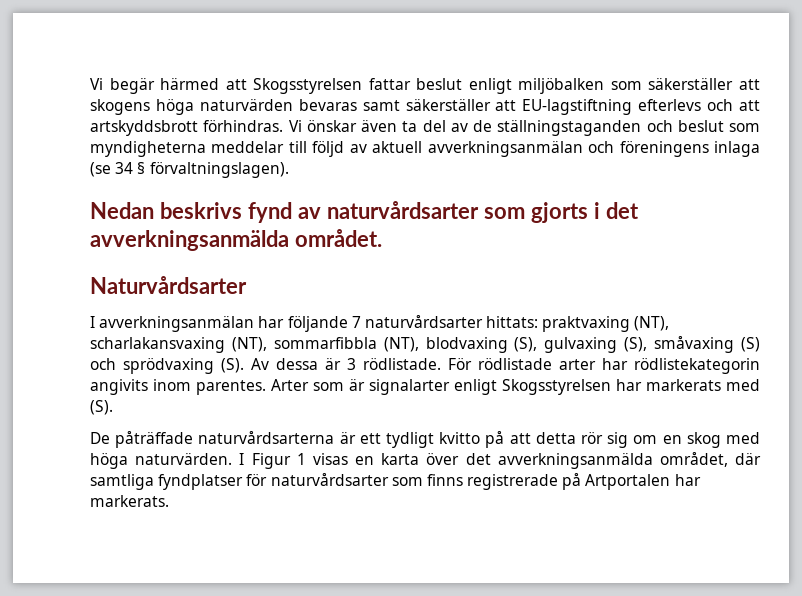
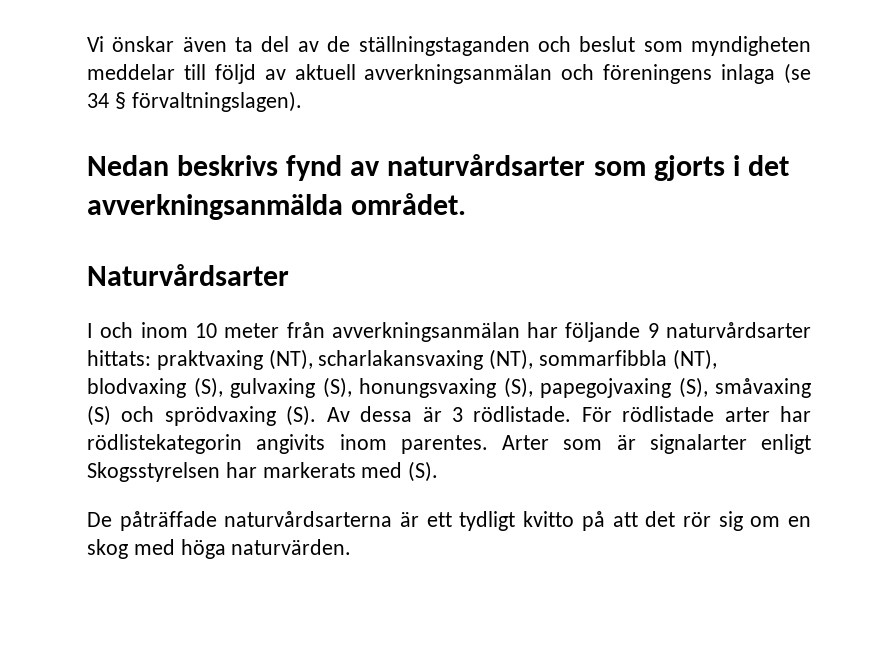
- Vi begär härmed att Skogsstyrelsen fattar beslut enligt miljöbalken som säkerställer att skogens höga naturvärden bevaras samt säkerställer att EU-lagstiftning efterlevs och att artskyddsbrott förhindras. Vi önskar även ta del av de ställningstaganden och beslut som myndigheterna meddelar till följd av aktuell avverkningsanmälan och föreningens inlaga (se 34 § förvaltningslagen).
+ Vi önskar även ta del av de ställningstaganden och beslut som myndigheten meddelar till följd av aktuell avverkningsanmälan och föreningens inlaga (se 34 § förvaltningslagen).
- I avverkningsanmälan har följande 7 naturvårdsarter hittats: praktvaxing (NT), scharlakansvaxing (NT), sommarfibbla (NT), blodvaxing (S), gulvaxing (S), småvaxing (S) och sprödvaxing (S). Av dessa är 3 rödlistade.
+ I och inom 10 meter från avverkningsanmälan har följande 9 naturvårdsarter hittats: praktvaxing (NT), scharlakansvaxing (NT), sommarfibbla (NT), blodvaxing (S), gulvaxing (S), honungsvaxing (S), papegojvaxing (S), småvaxing (S) och sprödvaxing (S). Av dessa är 3 rödlistade.
- De påträffade naturvårdsarterna är ett tydligt kvitto på att detta rör sig om en skog med höga naturvärden. I Figur 1 visas en karta över det avverkningsanmälda området, där samtliga fyndplatser för naturvårdsarter som finns registrerade på Artportalen har markerats.
+ De påträffade naturvårdsarterna är ett tydligt kvitto på att det rör sig om en skog med höga naturvärden.

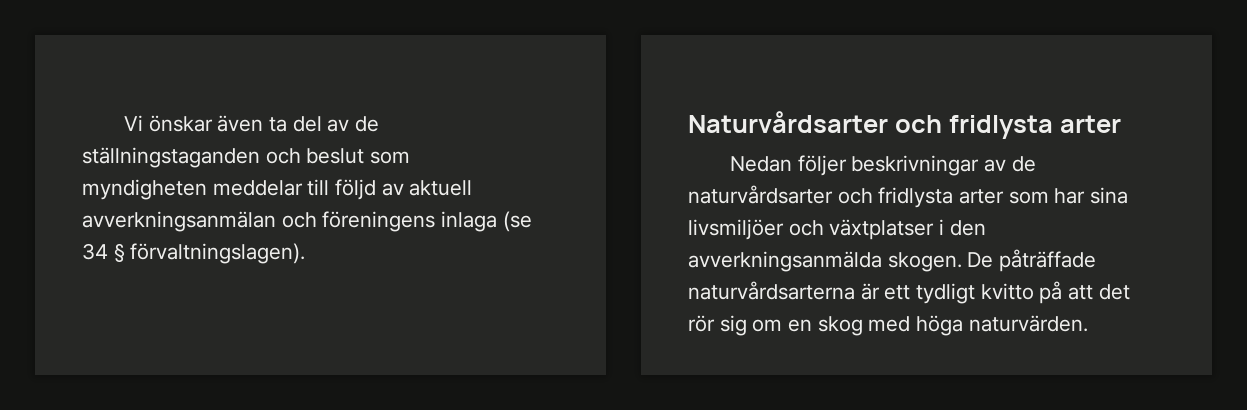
- Nedan beskrivs fynd av naturvårdsarter som gjorts i det avverkningsanmälda området.
- Naturvårdsarter
- I och inom 10 meter från avverkningsanmälan har följande 9 naturvårdsarter hittats: praktvaxing (NT), scharlakansvaxing (NT), sommarfibbla (NT), blodvaxing (S), gulvaxing (S), honungsvaxing (S), papegojvaxing (S), småvaxing (S) och sprödvaxing (S). Av dessa är 3 rödlistade. För rödlistade arter har rödlistekategorin angivits inom parentes. Arter som är signalarter enligt Skogsstyrelsen har markerats med (S).
- De påträffade naturvårdsarterna är ett tydligt kvitto på att det rör sig om en skog med höga naturvärden.
+ Naturvårdsarter och fridlysta arter
+ Nedan följer beskrivningar av de naturvårdsarter och fridlysta arter som har sina livsmiljöer och växtplatser i den avverkningsanmälda skogen. De påträffade naturvårdsarterna är ett tydligt kvitto på att det rör sig om en skog med höga naturvärden.

